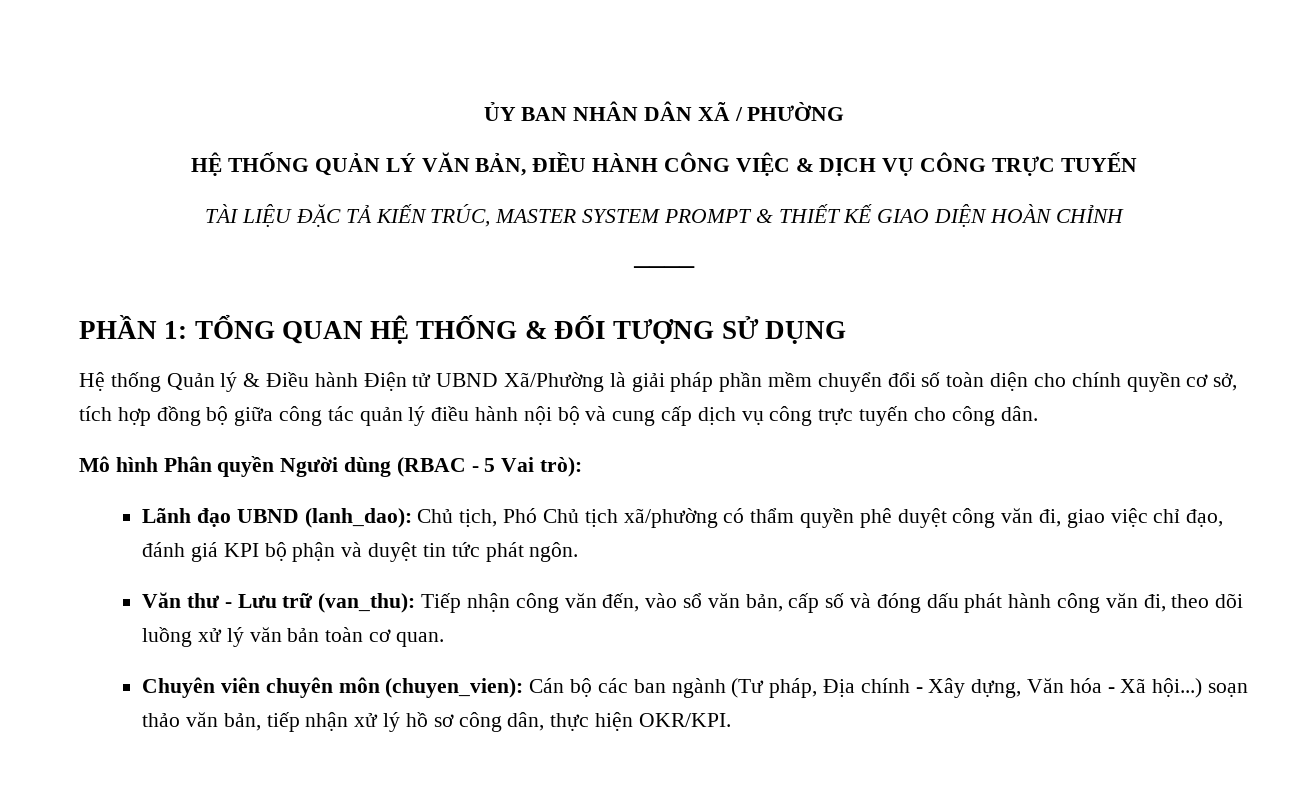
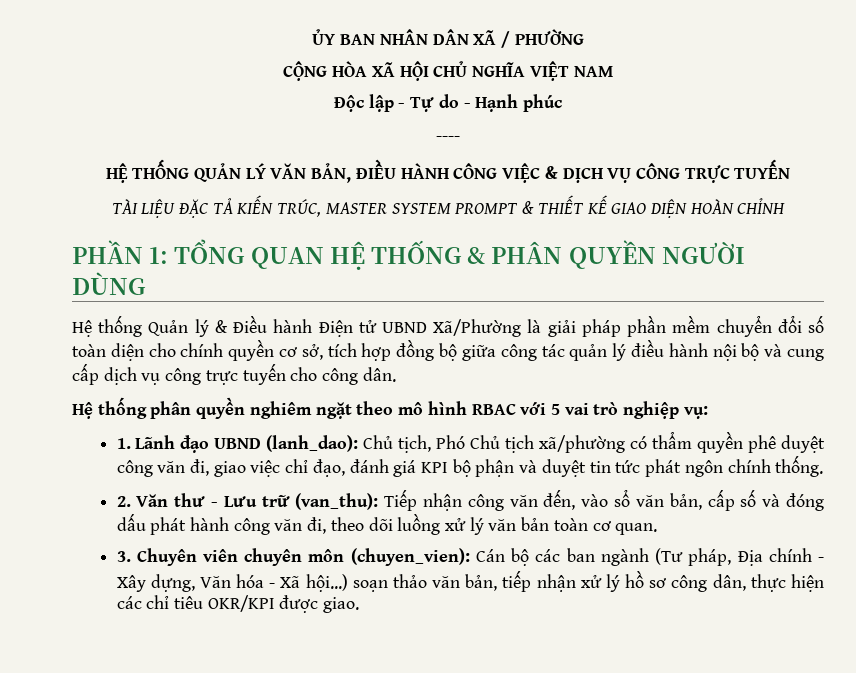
+ CỘNG HÒA XÃ HỘI CHỦ NGHĨA VIỆT NAM
+ Độc lập - Tự do - Hạnh phúc
+ ----
- ────
- PHẦN 1: TỔNG QUAN HỆ THỐNG & ĐỐI TƯỢNG SỬ DỤNG
+ PHẦN 1: TỔNG QUAN HỆ THỐNG & PHÂN QUYỀN NGƯỜI DÙNG
- Mô hình Phân quyền Người dùng (RBAC - 5 Vai trò):
- Lãnh đạo UBND (lanh_dao):
+ Hệ thống phân quyền nghiêm ngặt theo mô hình RBAC với 5 vai trò nghiệp vụ:
+ 1. Lãnh đạo UBND (lanh_dao):
- Chủ tịch, Phó Chủ tịch xã/phường có thẩm quyền phê duyệt công văn đi, giao việc chỉ đạo, đánh giá KPI bộ phận và duyệt tin tức phát ngôn.
- Văn thư - Lưu trữ (van_thu):
+ Chủ tịch, Phó Chủ tịch xã/phường có thẩm quyền phê duyệt công văn đi, giao việc chỉ đạo, đánh giá KPI bộ phận và duyệt tin tức phát ngôn chính thống.
+ 2. Văn thư - Lưu trữ (van_thu):
- Chuyên viên chuyên môn (chuyen_vien): Cán bộ các ban ngành (Tư pháp, Địa chính - Xây dựng, Văn hóa - Xã hội...) soạn thảo văn bản, tiếp nhận xử lý hồ sơ công dân, thực hiện OKR/KPI.
+ 3. Chuyên viên chuyên môn (chuyen_vien): Cán bộ các ban ngành (Tư pháp, Địa chính - Xây dựng, Văn hóa - Xã hội...) soạn thảo văn bản, tiếp nhận xử lý hồ sơ công dân, thực hiện các chỉ tiêu OKR/KPI được giao.

